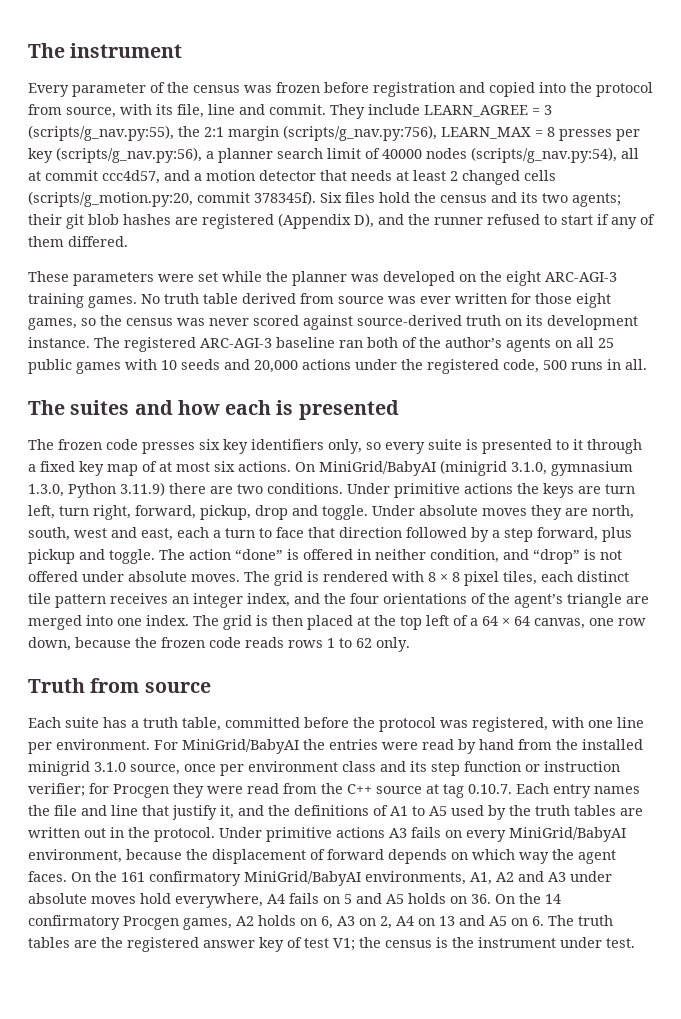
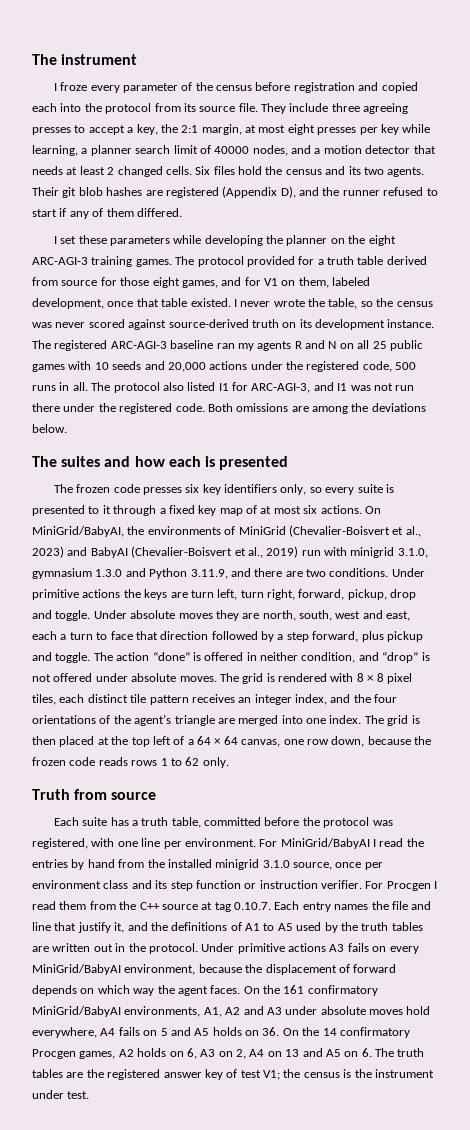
- Every parameter of the census was frozen before registration and copied into the protocol from source, with its file, line and commit. They include LEARN_AGREE = 3 (scripts/g_nav.py:55), the 2:1 margin (scripts/g_nav.py:756), LEARN_MAX = 8 presses per key (scripts/g_nav.py:56), a planner search limit of 40000 nodes (scripts/g_nav.py:54), all at commit ccc4d57, and a motion detector that needs at least 2 changed cells (scripts/g_motion.py:20, commit 378345f).
+ I froze every parameter of the census before registration and copied each into the protocol from its source file. They include three agreeing presses to accept a key, the 2:1 margin, at most eight presses per key while learning, a planner search limit of 40000 nodes, and a motion detector that needs at least 2 changed cells.
- Six files hold the census and its two agents; their git blob hashes are registered (Appendix D), and the runner refused to start if any of them differed.
+ Six files hold the census and its two agents. Their git blob hashes are registered (Appendix D), and the runner refused to start if any of them differed.
- These parameters were set while the planner was developed on the eight ARC-AGI-3 training games.
+ I set these parameters while developing the planner on the eight ARC-AGI-3 training games.
- No truth table derived from source was ever written for those eight games, so the census was never scored against source-derived truth on its development instance.
+ The protocol provided for a truth table derived from source for those eight games, and for V1 on them, labeled development, once that table existed. I never wrote the table, so the census was never scored against source-derived truth on its development instance.
- The registered ARC-AGI-3 baseline ran both of the author’s agents on all 25 public games with 10 seeds and 20,000 actions under the registered code, 500 runs in all.
+ The registered ARC-AGI-3 baseline ran my agents R and N on all 25 public games with 10 seeds and 20,000 actions under the registered code, 500 runs in all. The protocol also listed I1 for ARC-AGI-3, and I1 was not run there under the registered code. Both omissions are among the deviations below.
- On MiniGrid/BabyAI (minigrid 3.1.0, gymnasium 1.3.0, Python 3.11.9) there are two conditions.
+ On MiniGrid/BabyAI, the environments of MiniGrid (Chevalier-Boisvert et al., 2023) and BabyAI (Chevalier-Boisvert et al., 2019) run with minigrid 3.1.0, gymnasium 1.3.0 and Python 3.11.9, and there are two conditions.
- For MiniGrid/BabyAI the entries were read by hand from the installed minigrid 3.1.0 source, once per environment class and its step function or instruction verifier; for Procgen they were read from the C++ source at tag 0.10.7. Each entry names the file and line that justify it, and the definitions of A1 to A5 used by the truth tables are written out in the protocol.
+ For MiniGrid/BabyAI I read the entries by hand from the installed minigrid 3.1.0 source, once per environment class and its step function or instruction verifier. For Procgen I read them from the C++ source at tag 0.10.7. Each entry names the file and line that justify it, and the definitions of A1 to A5 used by the truth tables are written out in the protocol.

